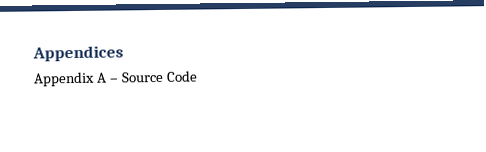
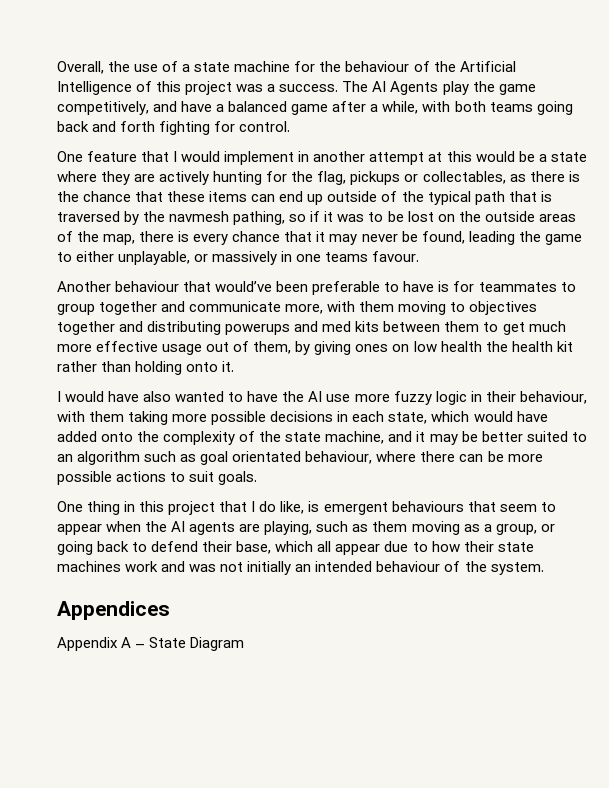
+ Overall, the use of a state machine for the behaviour of the Artificial Intelligence of this project was a success. The AI Agents play the game competitively, and have a balanced game after a while, with both teams going back and forth fighting for control.
+ One feature that I would implement in another attempt at this would be a state where they are actively hunting for the flag, pickups or collectables, as there is the chance that these items can end up outside of the typical path that is traversed by the navmesh pathing, so if it was to be lost on the outside areas of the map, there is every chance that it may never be found, leading the game to either unplayable, or massively in one teams favour.
+ Another behaviour that would’ve been preferable to have is for teammates to group together and communicate more, with them moving to objectives together and distributing powerups and med kits between them to get much more effective usage out of them, by giving ones on low health the health kit rather than holding onto it.
+ I would have also wanted to have the AI use more fuzzy logic in their behaviour, with them taking more possible decisions in each state, which would have added onto the complexity of the state machine, and it may be better suited to an algorithm such as goal orientated behaviour, where there can be more possible actions to suit goals.
+ One thing in this project that I do like, is emergent behaviours that seem to appear when the AI agents are playing, such as them moving as a group, or going back to defend their base, which all appear due to how their state machines work and was not initially an intended behaviour of the system.
- Appendix A – Source Code
+ Appendix A – State Diagram

